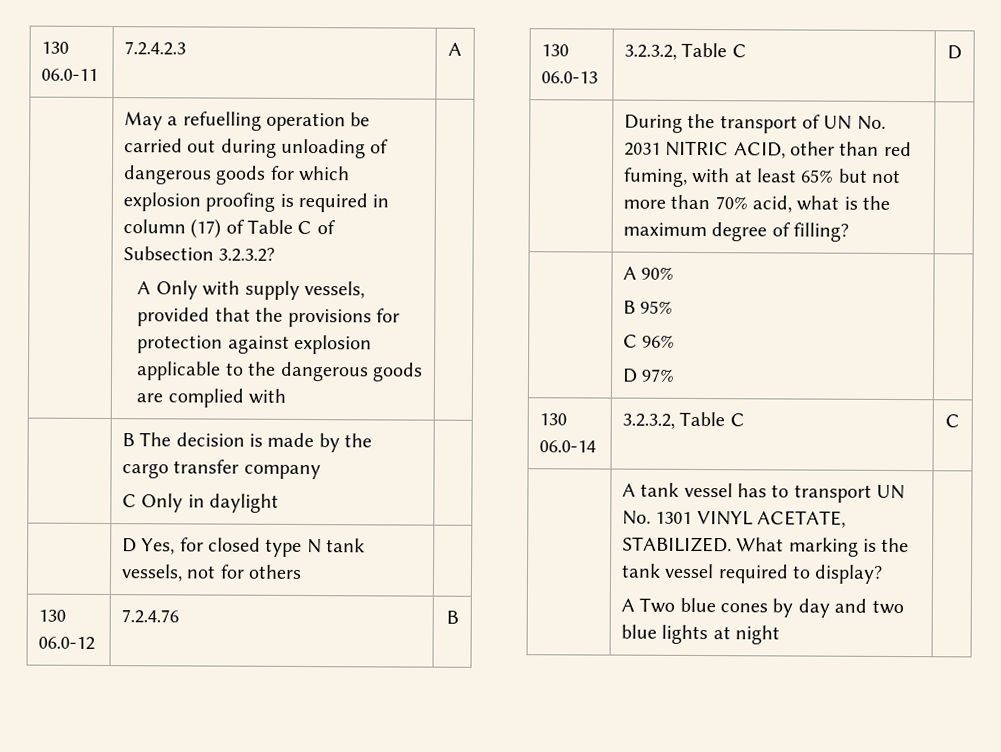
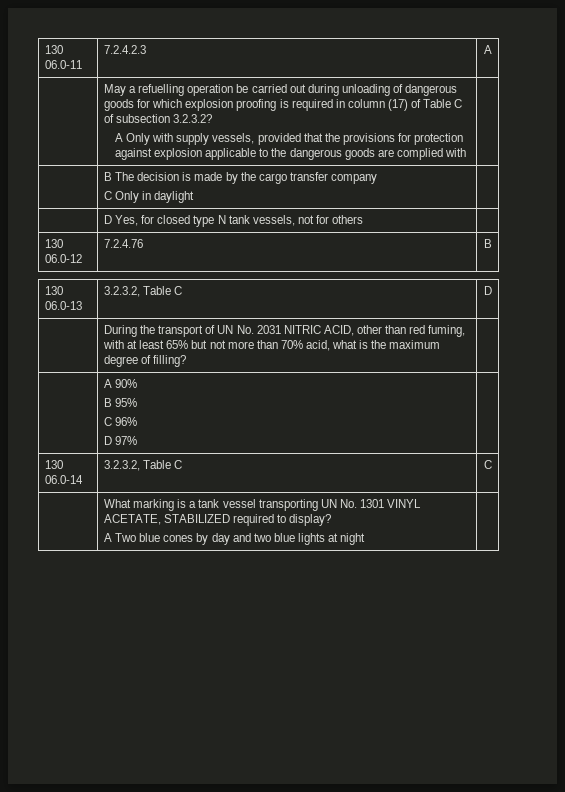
- May a refuelling operation be carried out during unloading of dangerous goods for which explosion proofing is required in column (17) of Table C of Subsection 3.2.3.2?
+ May a refuelling operation be carried out during unloading of dangerous goods for which explosion proofing is required in column (17) of Table C of subsection 3.2.3.2?
- | A tank vessel has to transport UN No. 1301 VINYL ACETATE, STABILIZED. What marking is the tank vessel required to display?
+ | What marking is a tank vessel transporting UN No. 1301 VINYL ACETATE, STABILIZED required to display?

